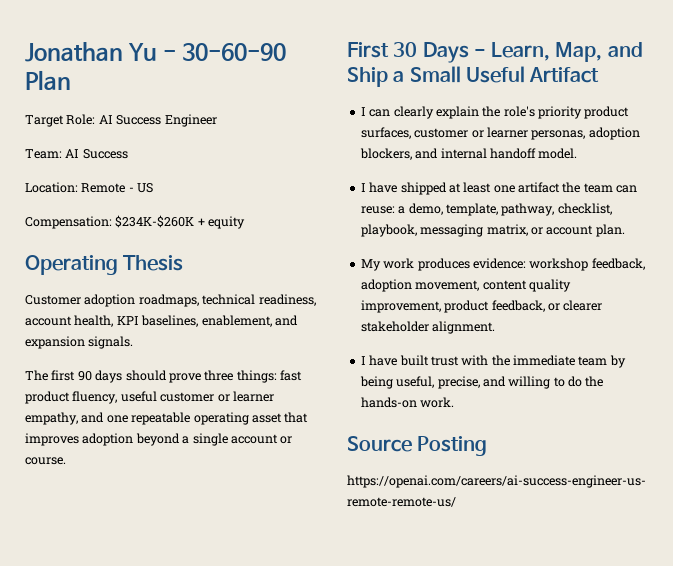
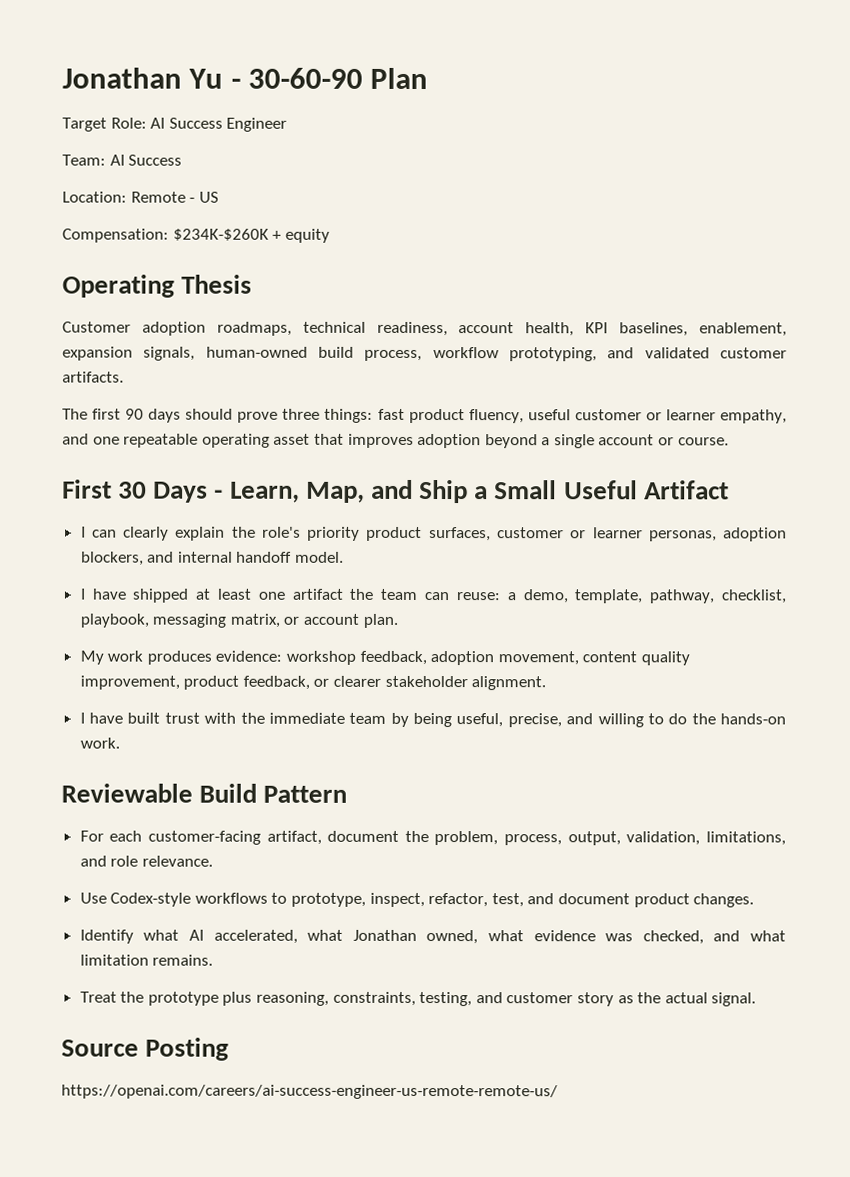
- Customer adoption roadmaps, technical readiness, account health, KPI baselines, enablement, and expansion signals.
+ Customer adoption roadmaps, technical readiness, account health, KPI baselines, enablement, expansion signals, human-owned build process, workflow prototyping, and validated customer artifacts.
+ Reviewable Build Pattern
+ For each customer-facing artifact, document the problem, process, output, validation, limitations, and role relevance.
+ Use Codex-style workflows to prototype, inspect, refactor, test, and document product changes.
+ Identify what AI accelerated, what Jonathan owned, what evidence was checked, and what limitation remains.
+ Treat the prototype plus reasoning, constraints, testing, and customer story as the actual signal.

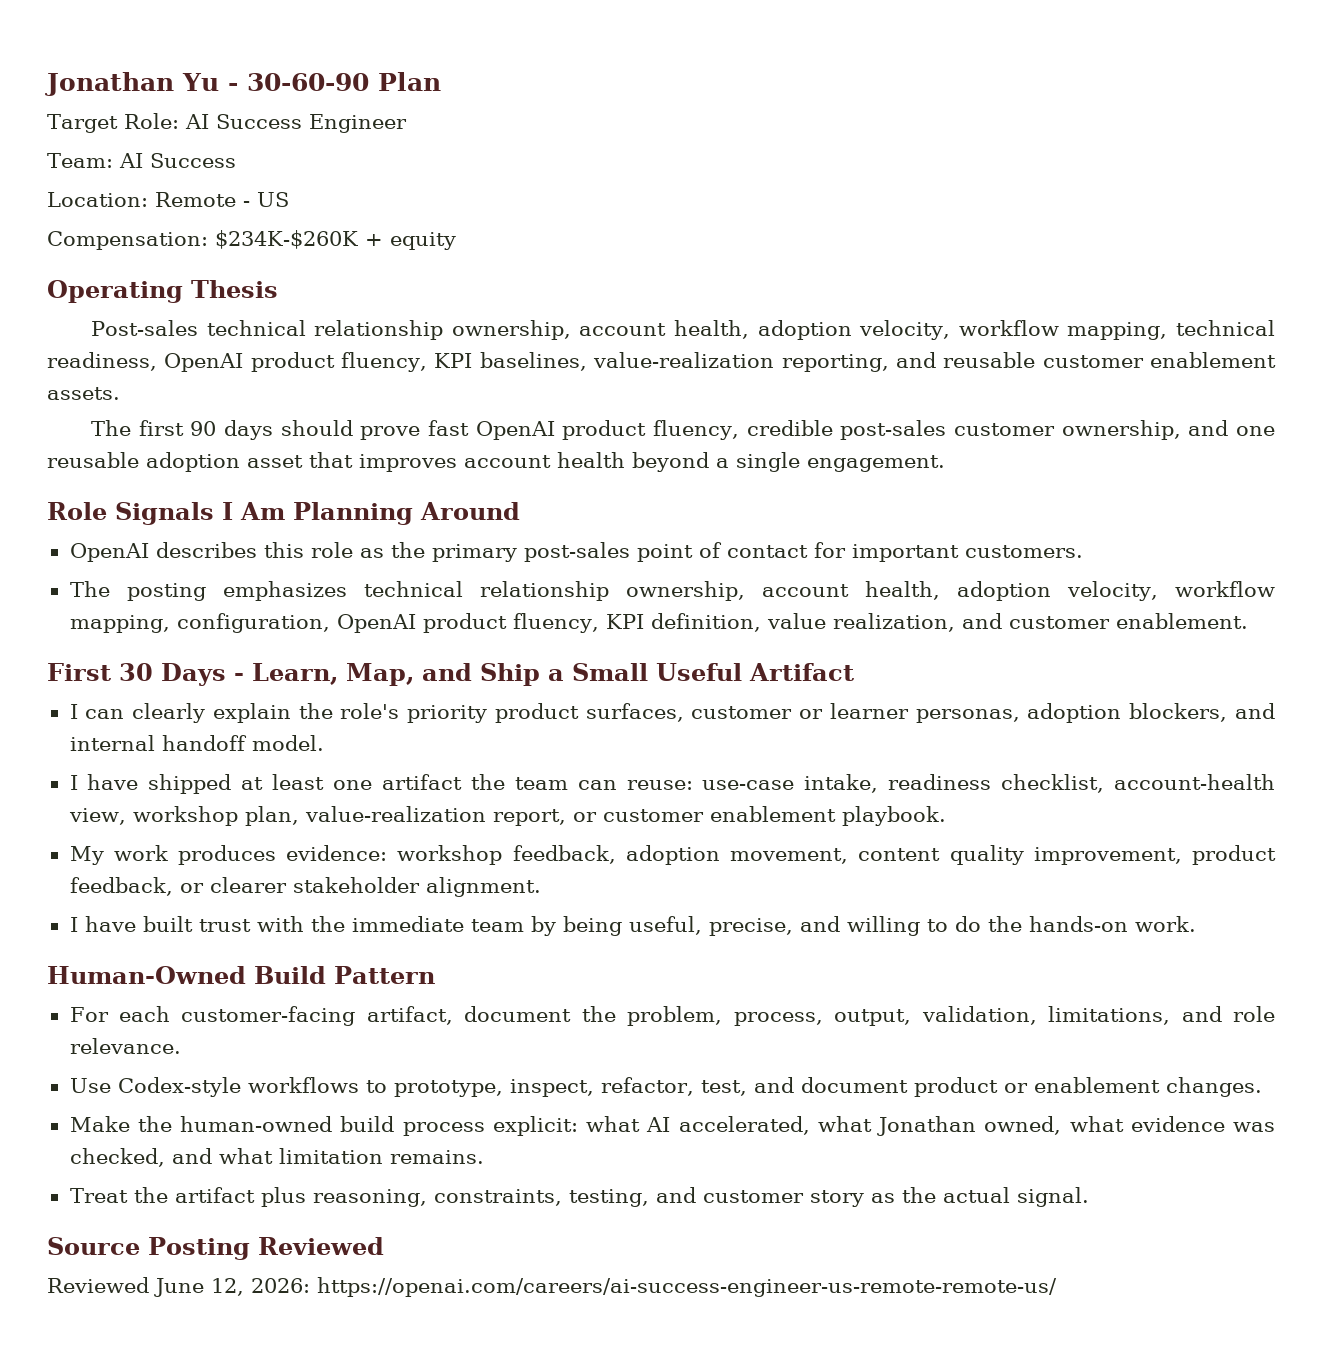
- Customer adoption roadmaps, technical readiness, account health, KPI baselines, enablement, expansion signals, human-owned build process, workflow prototyping, and validated customer artifacts.
+ Post-sales technical relationship ownership, account health, adoption velocity, workflow mapping, technical readiness, OpenAI product fluency, KPI baselines, value-realization reporting, and reusable customer enablement assets.
- The first 90 days should prove three things: fast product fluency, useful customer or learner empathy, and one repeatable operating asset that improves adoption beyond a single account or course.
+ The first 90 days should prove fast OpenAI product fluency, credible post-sales customer ownership, and one reusable adoption asset that improves account health beyond a single engagement.
+ Role Signals I Am Planning Around
+ OpenAI describes this role as the primary post-sales point of contact for important customers.
+ The posting emphasizes technical relationship ownership, account health, adoption velocity, workflow mapping, configuration, OpenAI product fluency, KPI definition, value realization, and customer enablement.
- I have shipped at least one artifact the team can reuse: a demo, template, pathway, checklist, playbook, messaging matrix, or account plan.
+ I have shipped at least one artifact the team can reuse: use-case intake, readiness checklist, account-health view, workshop plan, value-realization report, or customer enablement playbook.
- Reviewable Build Pattern
+ Human-Owned Build Pattern
- Use Codex-style workflows to prototype, inspect, refactor, test, and document product changes.
+ Use Codex-style workflows to prototype, inspect, refactor, test, and document product or enablement changes.
- Identify what AI accelerated, what Jonathan owned, what evidence was checked, and what limitation remains.
+ Make the human-owned build process explicit: what AI accelerated, what Jonathan owned, what evidence was checked, and what limitation remains.
- Treat the prototype plus reasoning, constraints, testing, and customer story as the actual signal.
+ Treat the artifact plus reasoning, constraints, testing, and customer story as the actual signal.
- Source Posting
- https://openai.com/careers/ai-success-engineer-us-remote-remote-us/
+ Source Posting Reviewed
+ Reviewed June 12, 2026: https://openai.com/careers/ai-success-engineer-us-remote-remote-us/

